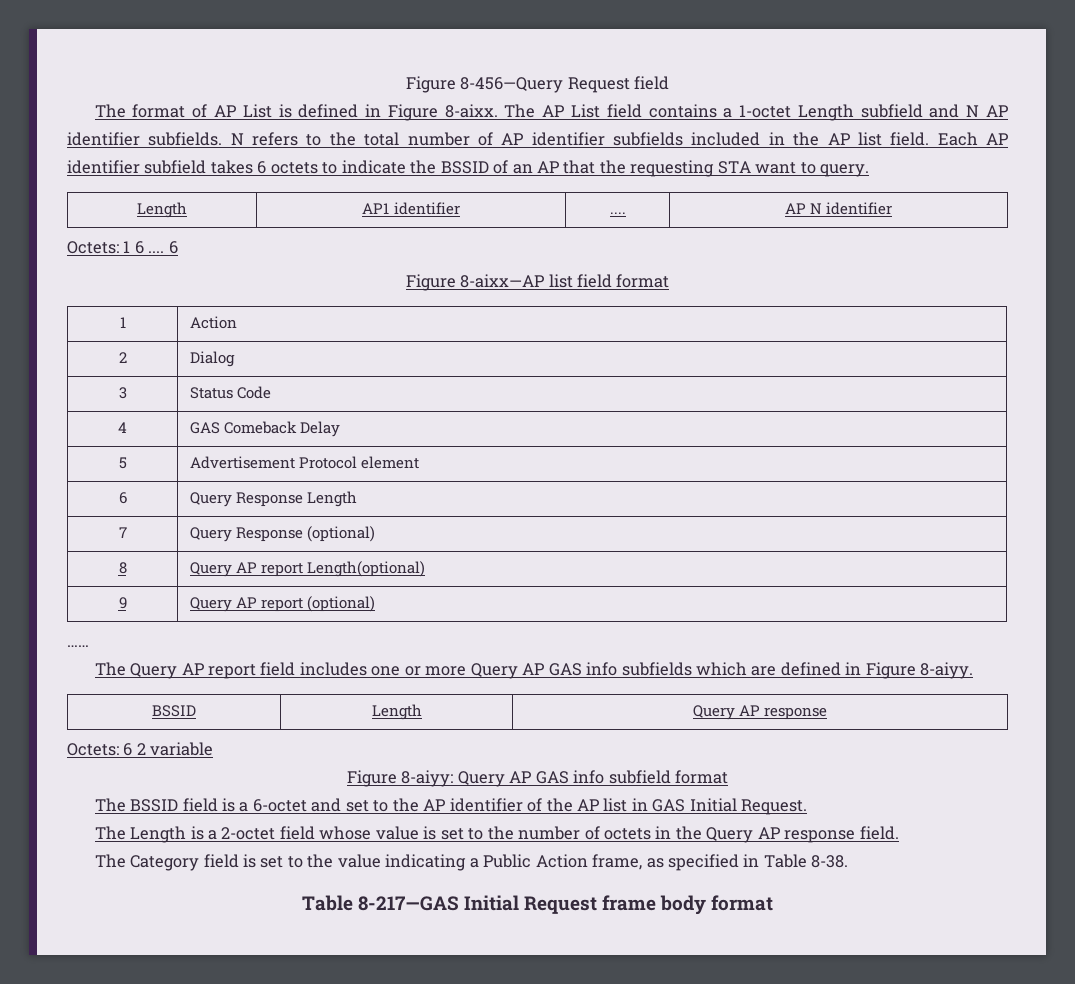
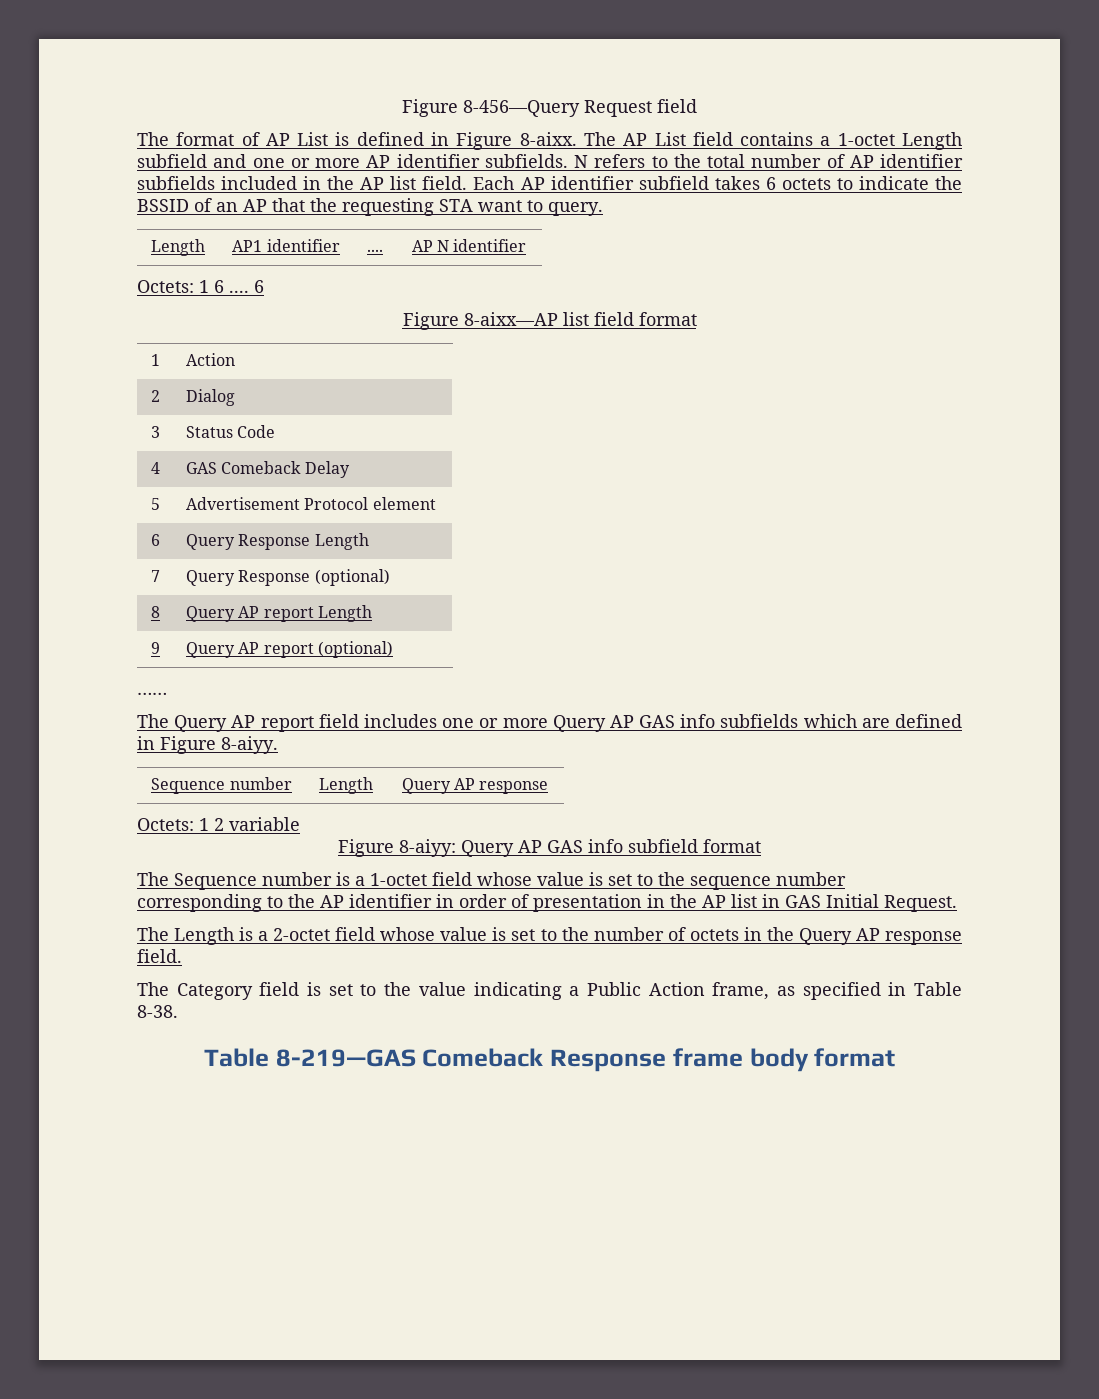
- The AP List field contains a 1-octet Length subfield and N AP identifier subfields.
+ The AP List field contains a 1-octet Length subfield and one or more AP identifier subfields.
- 8 | Query AP report Length(optional)
+ 8 | Query AP report Length
- BSSID | Length | Query AP response
+ Sequence number | Length | Query AP response
- Octets: 6 2 variable
+ Octets: 1 2 variable
- The BSSID field is a 6-octet and set to the AP identifier of the AP list in GAS Initial Request.
+ The Sequence number is a 1-octet field whose value is set to the sequence number corresponding to the AP identifier in order of presentation in the AP list in GAS Initial Request.
- Table 8-217—GAS Initial Request frame body format
+ Table 8-219—GAS Comeback Response frame body format

